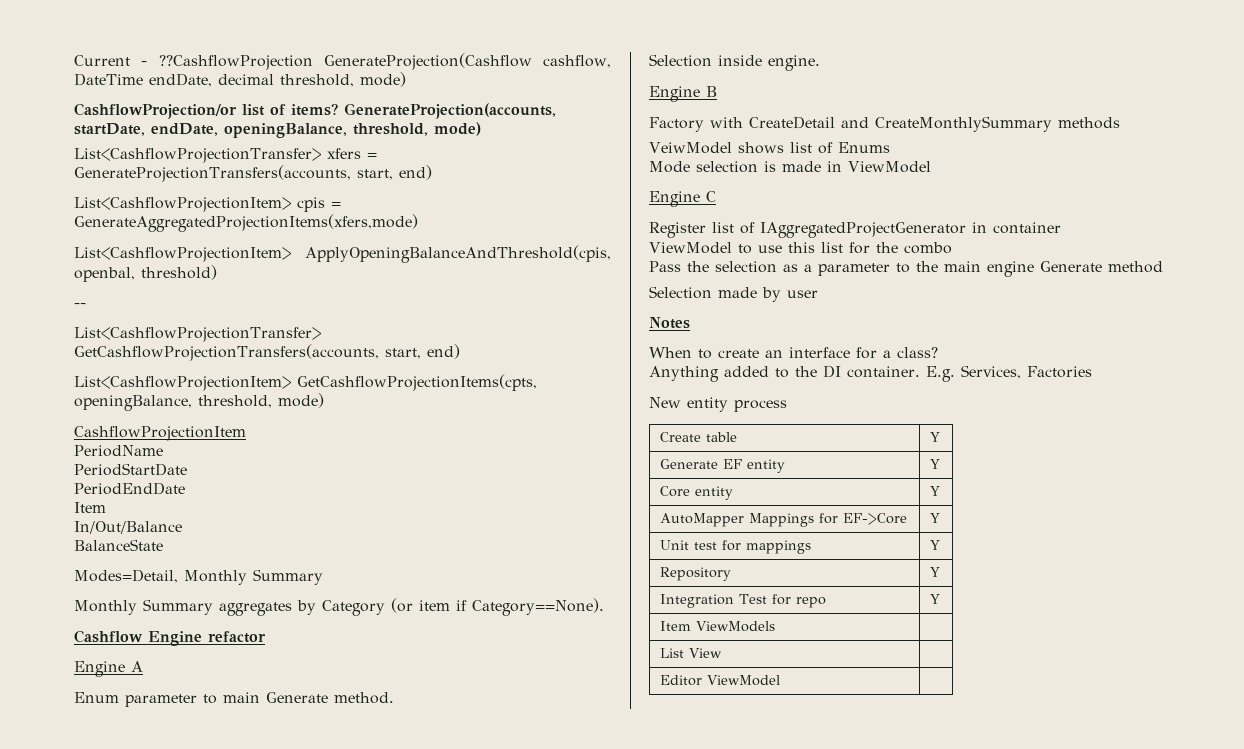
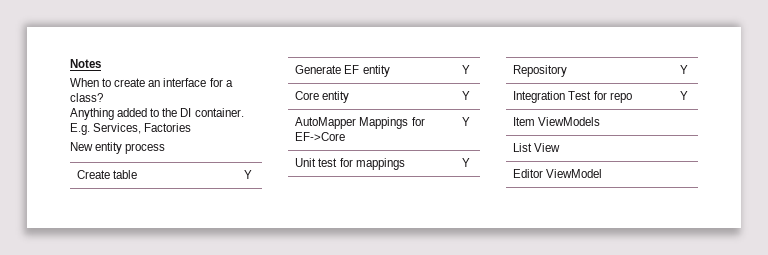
- Current - ??CashflowProjection GenerateProjection(Cashflow cashflow, DateTime endDate, decimal threshold, mode)
- CashflowProjection/or list of items? GenerateProjection(accounts, startDate, endDate, openingBalance, threshold, mode)
- List<CashflowProjectionTransfer> xfers = GenerateProjectionTransfers(accounts, start, end)
- List<CashflowProjectionItem> cpis = GenerateAggregatedProjectionItems(xfers,mode)
- List<CashflowProjectionItem> ApplyOpeningBalanceAndThreshold(cpis, openbal, threshold)
- --
- List<CashflowProjectionTransfer> GetCashflowProjectionTransfers(accounts, start, end)
- List<CashflowProjectionItem> GetCashflowProjectionItems(cpts, openingBalance, threshold, mode)
- CashflowProjectionItem
- PeriodName
- PeriodStartDate
- PeriodEndDate
- Item
- In/Out/Balance
- BalanceState
- Modes=Detail, Monthly Summary
- Monthly Summary aggregates by Category (or item if Category==None).
- Cashflow Engine refactor
- Engine A
- Enum parameter to main Generate method.
- Selection inside engine.
- Engine B
- Factory with CreateDetail and CreateMonthlySummary methods
- VeiwModel shows list of Enums
- Mode selection is made in ViewModel
- Engine C
- Register list of IAggregatedProjectGenerator in container
- ViewModel to use this list for the combo
- Pass the selection as a parameter to the main engine Generate method
- Selection made by user

